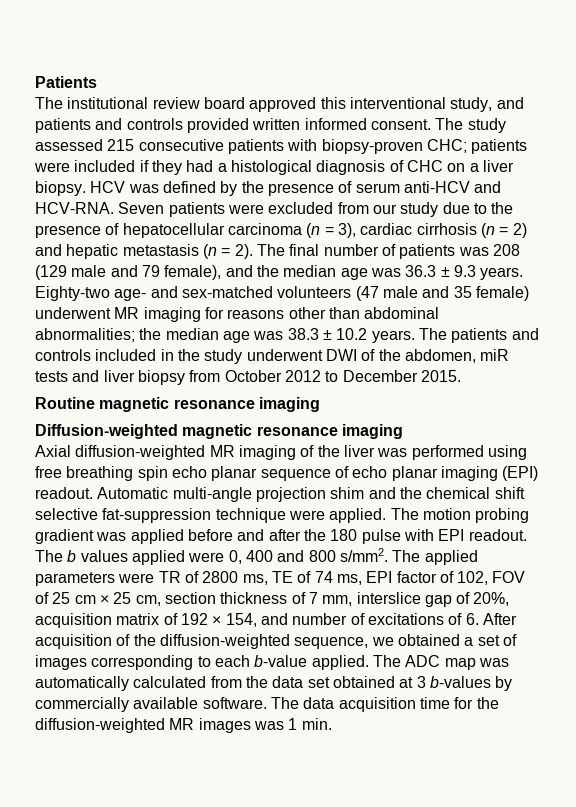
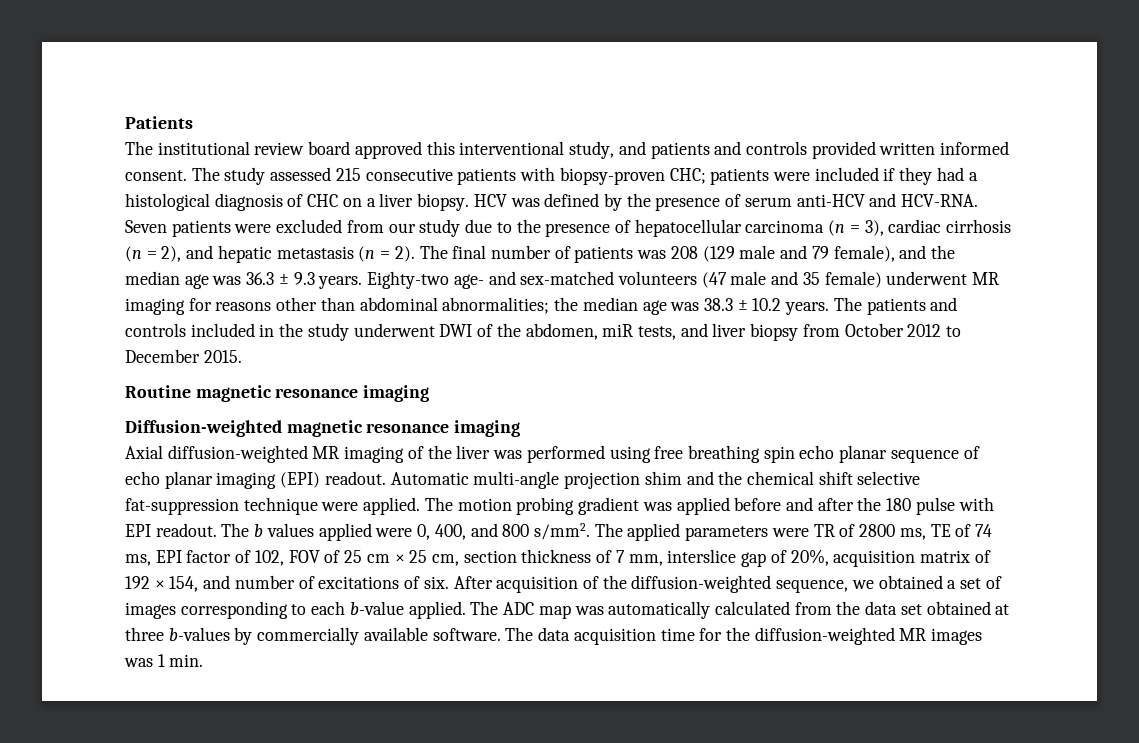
- Seven patients were excluded from our study due to the presence of hepatocellular carcinoma (n = 3), cardiac cirrhosis (n = 2) and hepatic metastasis (n = 2).
+ Seven patients were excluded from our study due to the presence of hepatocellular carcinoma (n = 3), cardiac cirrhosis (n = 2), and hepatic metastasis (n = 2).
- The patients and controls included in the study underwent DWI of the abdomen, miR tests and liver biopsy from October 2012 to December 2015.
+ The patients and controls included in the study underwent DWI of the abdomen, miR tests, and liver biopsy from October 2012 to December 2015.
- The b values applied were 0, 400 and 800 s/mm2.
+ The b values applied were 0, 400, and 800 s/mm2.
- The applied parameters were TR of 2800 ms, TE of 74 ms, EPI factor of 102, FOV of 25 cm × 25 cm, section thickness of 7 mm, interslice gap of 20%, acquisition matrix of 192 × 154, and number of excitations of 6. After acquisition of the diffusion-weighted sequence, we obtained a set of images corresponding to each b-value applied.
+ The applied parameters were TR of 2800 ms, TE of 74 ms, EPI factor of 102, FOV of 25 cm × 25 cm, section thickness of 7 mm, interslice gap of 20%, acquisition matrix of 192 × 154, and number of excitations of six. After acquisition of the diffusion-weighted sequence, we obtained a set of images corresponding to each b-value applied.
- The ADC map was automatically calculated from the data set obtained at 3 b-values by commercially available software.
+ The ADC map was automatically calculated from the data set obtained at three b-values by commercially available software.

